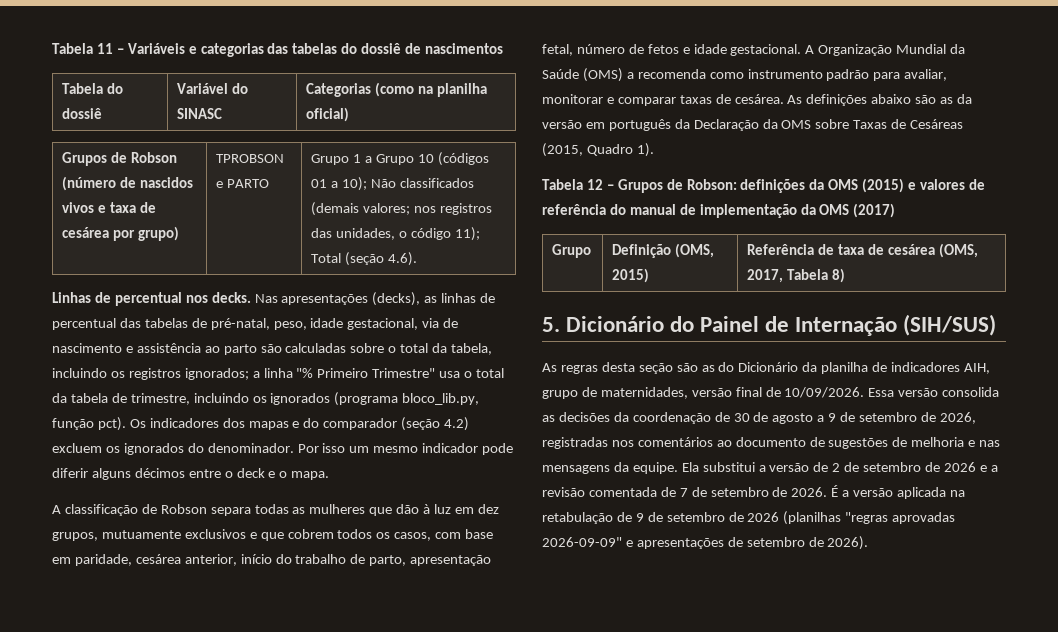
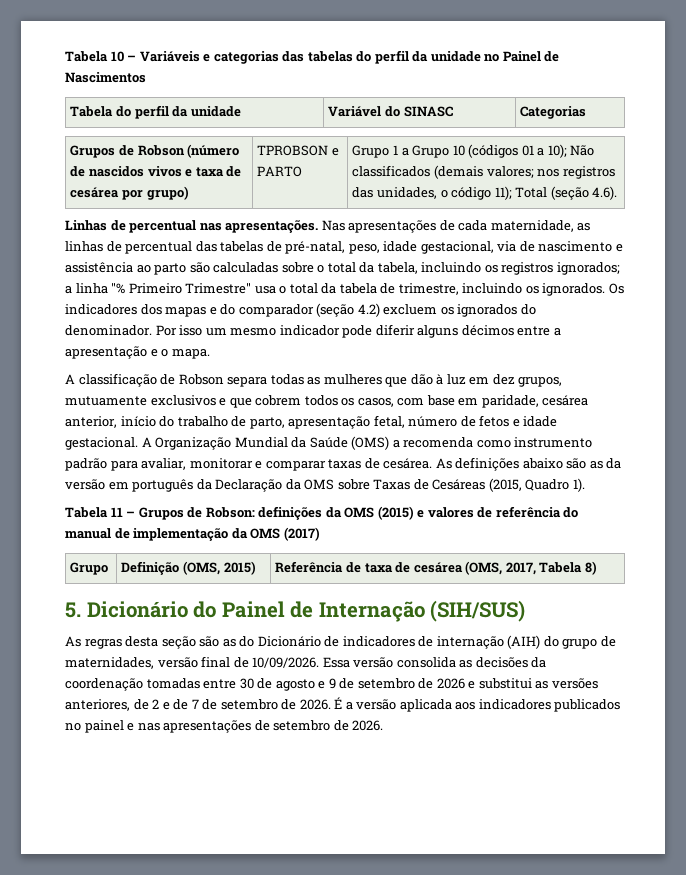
- Tabela 11 – Variáveis e categorias das tabelas do dossiê de nascimentos
+ Tabela 10 – Variáveis e categorias das tabelas do perfil da unidade no Painel de Nascimentos
- Tabela do dossiê | Variável do SINASC | Categorias (como na planilha oficial)
+ Tabela do perfil da unidade | Variável do SINASC | Categorias
- Linhas de percentual nos decks. Nas apresentações (decks), as linhas de percentual das tabelas de pré-natal, peso, idade gestacional, via de nascimento e assistência ao parto são calculadas sobre o total da tabela, incluindo os registros ignorados; a linha "% Primeiro Trimestre" usa o total da tabela de trimestre, incluindo os ignorados (programa bloco_lib.py, função pct).
+ Linhas de percentual nas apresentações. Nas apresentações de cada maternidade, as linhas de percentual das tabelas de pré-natal, peso, idade gestacional, via de nascimento e assistência ao parto são calculadas sobre o total da tabela, incluindo os registros ignorados; a linha "% Primeiro Trimestre" usa o total da tabela de trimestre, incluindo os ignorados.
- Por isso um mesmo indicador pode diferir alguns décimos entre o deck e o mapa.
+ Por isso um mesmo indicador pode diferir alguns décimos entre a apresentação e o mapa.
- Tabela 12 – Grupos de Robson: definições da OMS (2015) e valores de referência do manual de implementação da OMS (2017)
+ Tabela 11 – Grupos de Robson: definições da OMS (2015) e valores de referência do manual de implementação da OMS (2017)
- As regras desta seção são as do Dicionário da planilha de indicadores AIH, grupo de maternidades, versão final de 10/09/2026.
+ As regras desta seção são as do Dicionário de indicadores de internação (AIH) do grupo de maternidades, versão final de 10/09/2026.
- Essa versão consolida as decisões da coordenação de 30 de agosto a 9 de setembro de 2026, registradas nos comentários ao documento de sugestões de melhoria e nas mensagens da equipe. Ela substitui a versão de 2 de setembro de 2026 e a revisão comentada de 7 de setembro de 2026.
+ Essa versão consolida as decisões da coordenação tomadas entre 30 de agosto e 9 de setembro de 2026 e substitui as versões anteriores, de 2 e de 7 de setembro de 2026.
- É a versão aplicada na retabulação de 9 de setembro de 2026 (planilhas "regras aprovadas 2026-09-09" e apresentações de setembro de 2026).
+ É a versão aplicada aos indicadores publicados no painel e nas apresentações de setembro de 2026.

